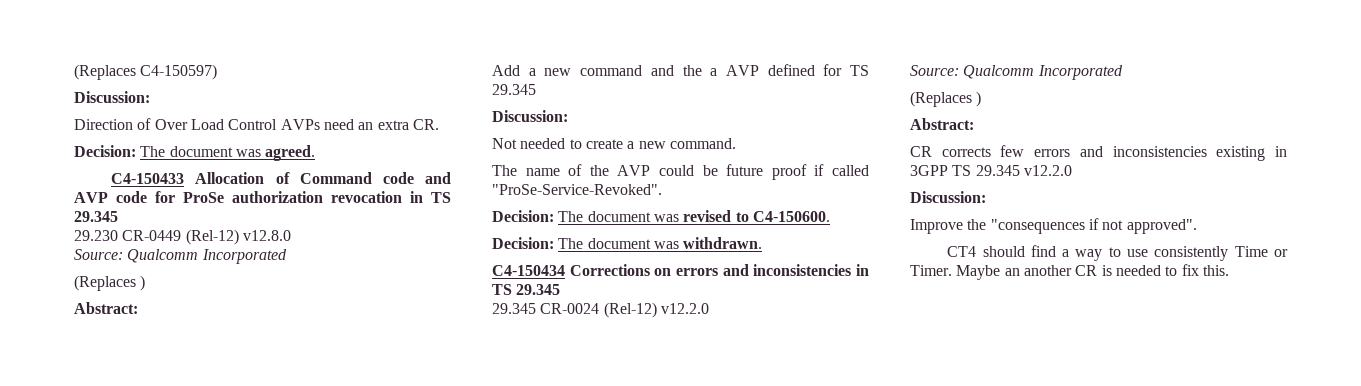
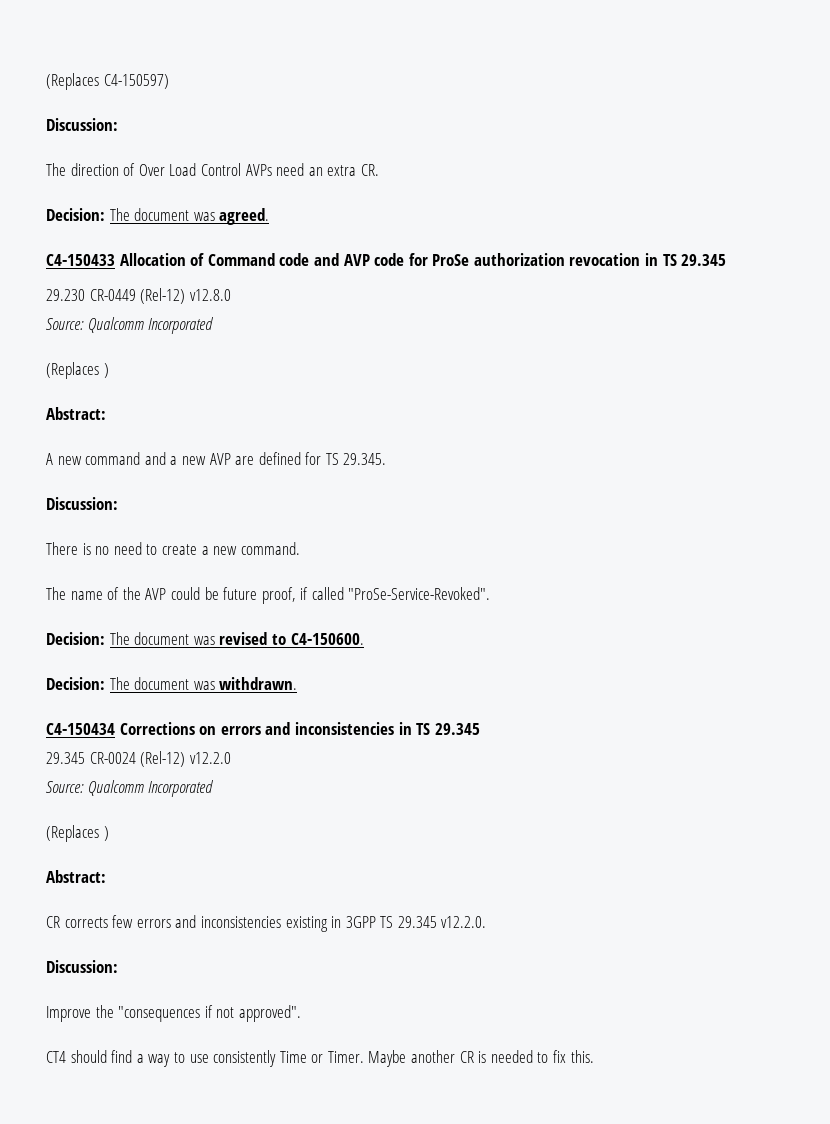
- Direction of Over Load Control AVPs need an extra CR.
+ The direction of Over Load Control AVPs need an extra CR.
- Add a new command and the a AVP defined for TS 29.345
+ A new command and a new AVP are defined for TS 29.345.
  Discussion:
- Not needed to create a new command.
+ There is no need to create a new command.
- The name of the AVP could be future proof if called "ProSe-Service-Revoked".
+ The name of the AVP could be future proof, if called "ProSe-Service-Revoked".
- CR corrects few errors and inconsistencies existing in 3GPP TS 29.345 v12.2.0
+ CR corrects few errors and inconsistencies existing in 3GPP TS 29.345 v12.2.0.
- Maybe an another CR is needed to fix this.
+ Maybe another CR is needed to fix this.

